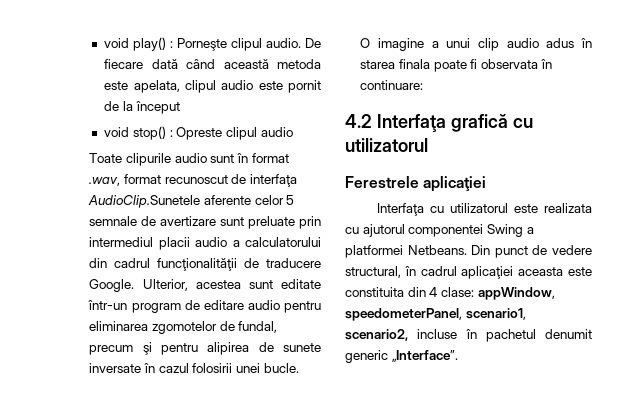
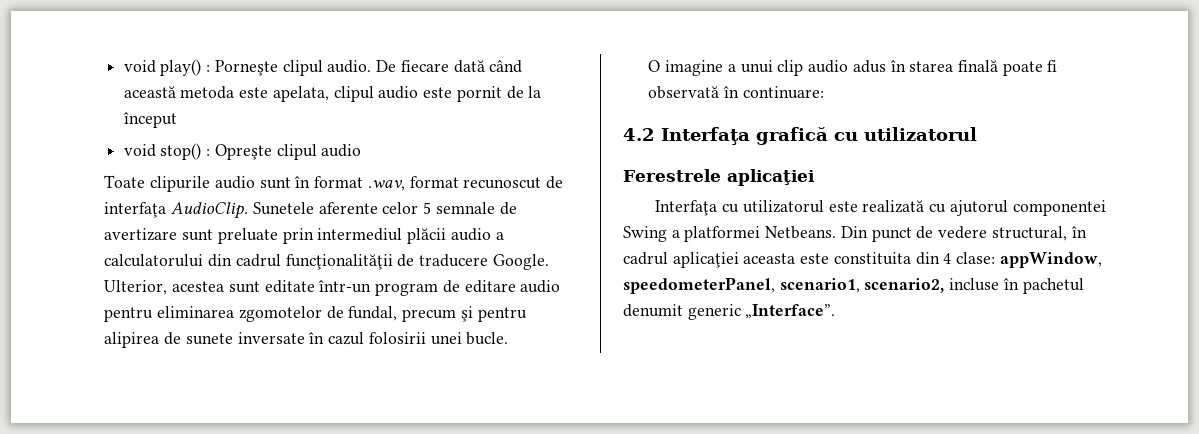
- void stop() : Opreste clipul audio
+ void stop() : Opreşte clipul audio
- Toate clipurile audio sunt în format .wav, format recunoscut de interfaţa AudioClip.Sunetele aferente celor 5 semnale de avertizare sunt preluate prin intermediul placii audio a calculatorului din cadrul funcţionalităţii de traducere Google.
+ Toate clipurile audio sunt în format .wav, format recunoscut de interfaţa AudioClip. Sunetele aferente celor 5 semnale de avertizare sunt preluate prin intermediul plăcii audio a calculatorului din cadrul funcţionalităţii de traducere Google.
- O imagine a unui clip audio adus în starea finala poate fi observata în continuare:
+ O imagine a unui clip audio adus în starea finală poate fi observată în continuare:
- Interfaţa cu utilizatorul este realizata cu ajutorul componentei Swing a platformei Netbeans.
+ Interfaţa cu utilizatorul este realizată cu ajutorul componentei Swing a platformei Netbeans.

